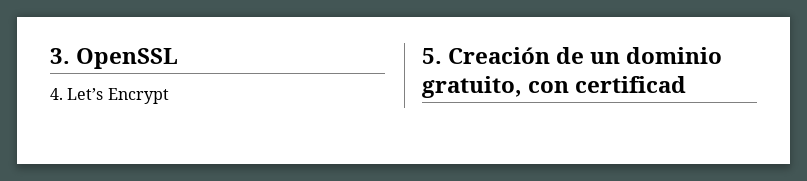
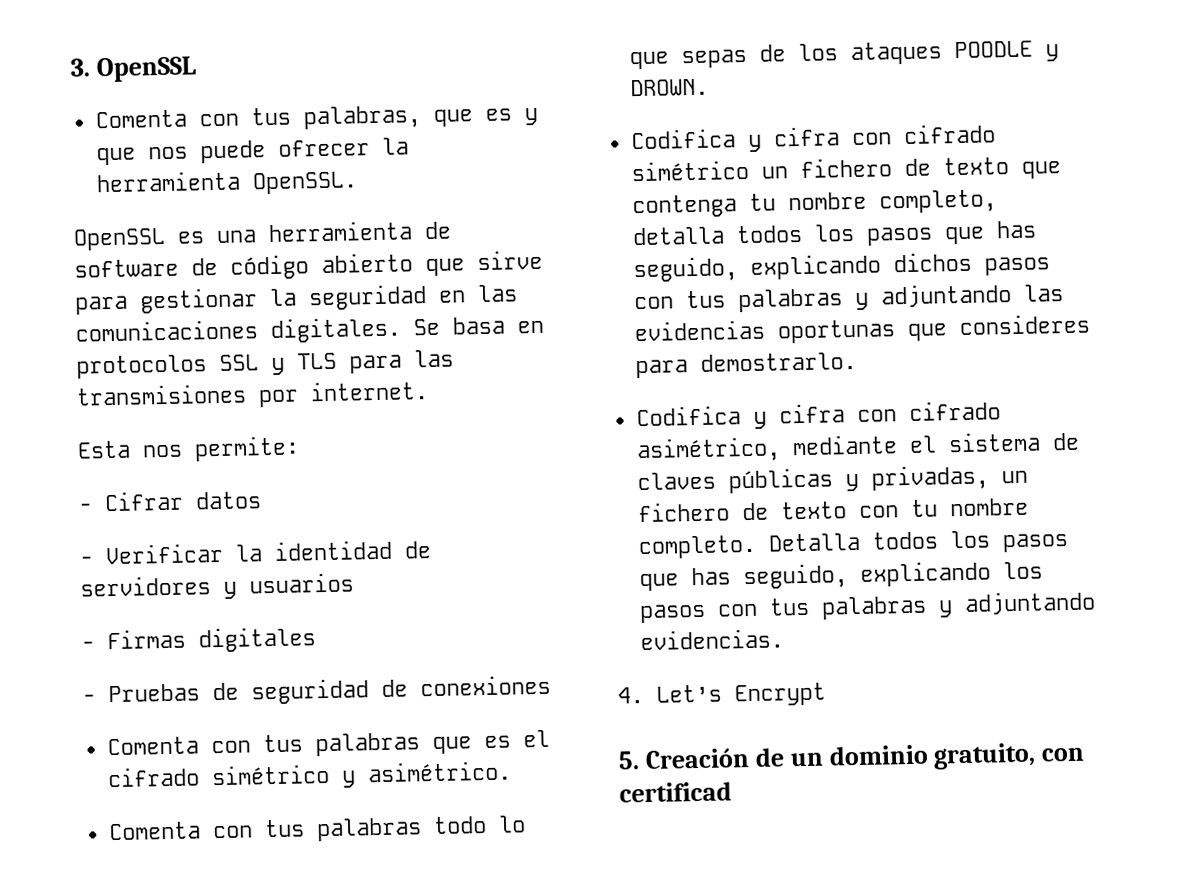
+ Comenta con tus palabras, que es y que nos puede ofrecer la herramienta OpenSSL.
+ OpenSSL es una herramienta de software de código abierto que sirve para gestionar la seguridad en las comunicaciones digitales. Se basa en protocolos SSL y TLS para las transmisiones por internet.
+ Esta nos permite:
+ - Cifrar datos
+ - Verificar la identidad de servidores y usuarios
+ - Firmas digitales
+ - Pruebas de seguridad de conexiones
+ Comenta con tus palabras que es el cifrado simétrico y asimétrico.
+ Comenta con tus palabras todo lo que sepas de los ataques POODLE y DROWN.
+ Codifica y cifra con cifrado simétrico un fichero de texto que contenga tu nombre completo, detalla todos los pasos que has seguido, explicando dichos pasos con tus palabras y adjuntando las evidencias oportunas que consideres para demostrarlo.
+ Codifica y cifra con cifrado asimétrico, mediante el sistema de claves públicas y privadas, un fichero de texto con tu nombre completo. Detalla todos los pasos que has seguido, explicando los pasos con tus palabras y adjuntando evidencias.

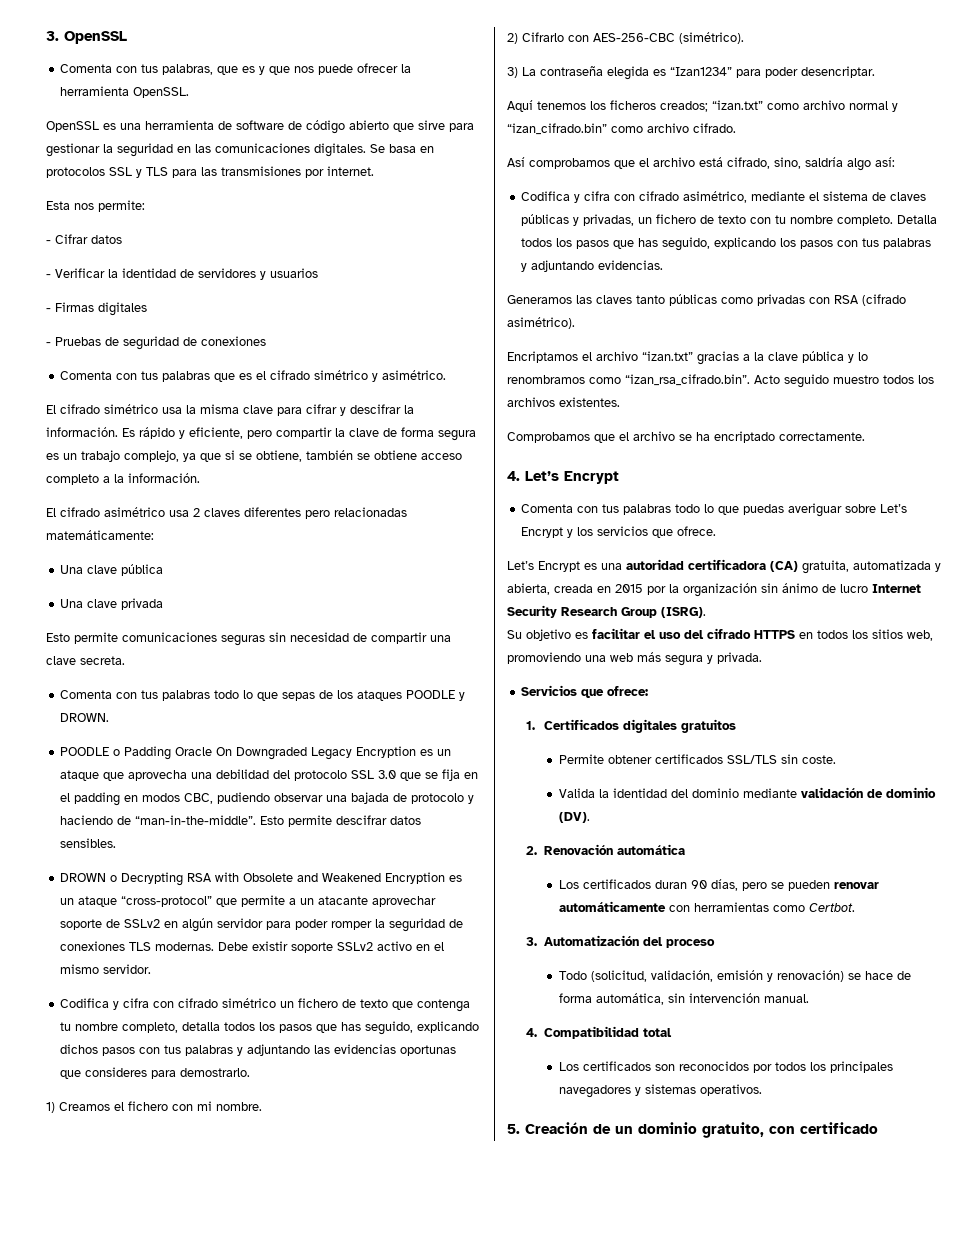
+ El cifrado simétrico usa la misma clave para cifrar y descifrar la información. Es rápido y eficiente, pero compartir la clave de forma segura es un trabajo complejo, ya que si se obtiene, también se obtiene acceso completo a la información.
+ El cifrado asimétrico usa 2 claves diferentes pero relacionadas matemáticamente:
+ Una clave pública
+ Una clave privada
+ Esto permite comunicaciones seguras sin necesidad de compartir una clave secreta.
+ POODLE o Padding Oracle On Downgraded Legacy Encryption es un ataque que aprovecha una debilidad del protocolo SSL 3.0 que se fija en el padding en modos CBC, pudiendo observar una bajada de protocolo y haciendo de “man-in-the-middle”. Esto permite descifrar datos sensibles.
+ DROWN o Decrypting RSA with Obsolete and Weakened Encryption es un ataque “cross-protocol” que permite a un atacante aprovechar soporte de SSLv2 en algún servidor para poder romper la seguridad de conexiones TLS modernas. Debe existir soporte SSLv2 activo en el mismo servidor.
+ 1) Creamos el fichero con mi nombre.
+ 2) Cifrarlo con AES-256-CBC (simétrico).
+ 3) La contraseña elegida es “Izan1234” para poder desencriptar.
+ Aquí tenemos los ficheros creados; “izan.txt” como archivo normal y “izan_cifrado.bin” como archivo cifrado.
+ Así comprobamos que el archivo está cifrado, sino, saldría algo así:
+ Generamos las claves tanto públicas como privadas con RSA (cifrado asimétrico).
+ Encriptamos el archivo “izan.txt” gracias a la clave pública y lo renombramos como “izan_rsa_cifrado.bin”. Acto seguido muestro todos los archivos existentes.
+ Comprobamos que el archivo se ha encriptado correctamente.
  4. Let’s Encrypt
+ Comenta con tus palabras todo lo que puedas averiguar sobre Let’s Encrypt y los servicios que ofrece.
+ Let’s Encrypt es una autoridad certificadora (CA) gratuita, automatizada y abierta, creada en 2015 por la organización sin ánimo de lucro Internet Security Research Group (ISRG).
+ Su objetivo es facilitar el uso del cifrado HTTPS en todos los sitios web, promoviendo una web más segura y privada.
+ Servicios que ofrece:
+ 1. Certificados digitales gratuitos
+ Permite obtener certificados SSL/TLS sin coste.
+ Valida la identidad del dominio mediante validación de dominio (DV).
+ 2. Renovación automática
+ Los certificados duran 90 días, pero se pueden renovar automáticamente con herramientas como Certbot.
+ 3. Automatización del proceso
+ Todo (solicitud, validación, emisión y renovación) se hace de forma automática, sin intervención manual.
+ 4. Compatibilidad total
+ Los certificados son reconocidos por todos los principales navegadores y sistemas operativos.
- 5. Creación de un dominio gratuito, con certificad
+ 5. Creación de un dominio gratuito, con certificado

